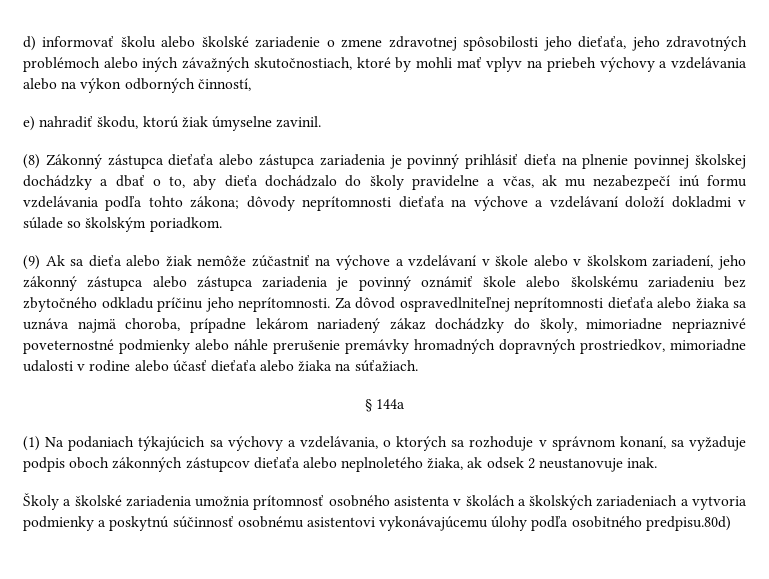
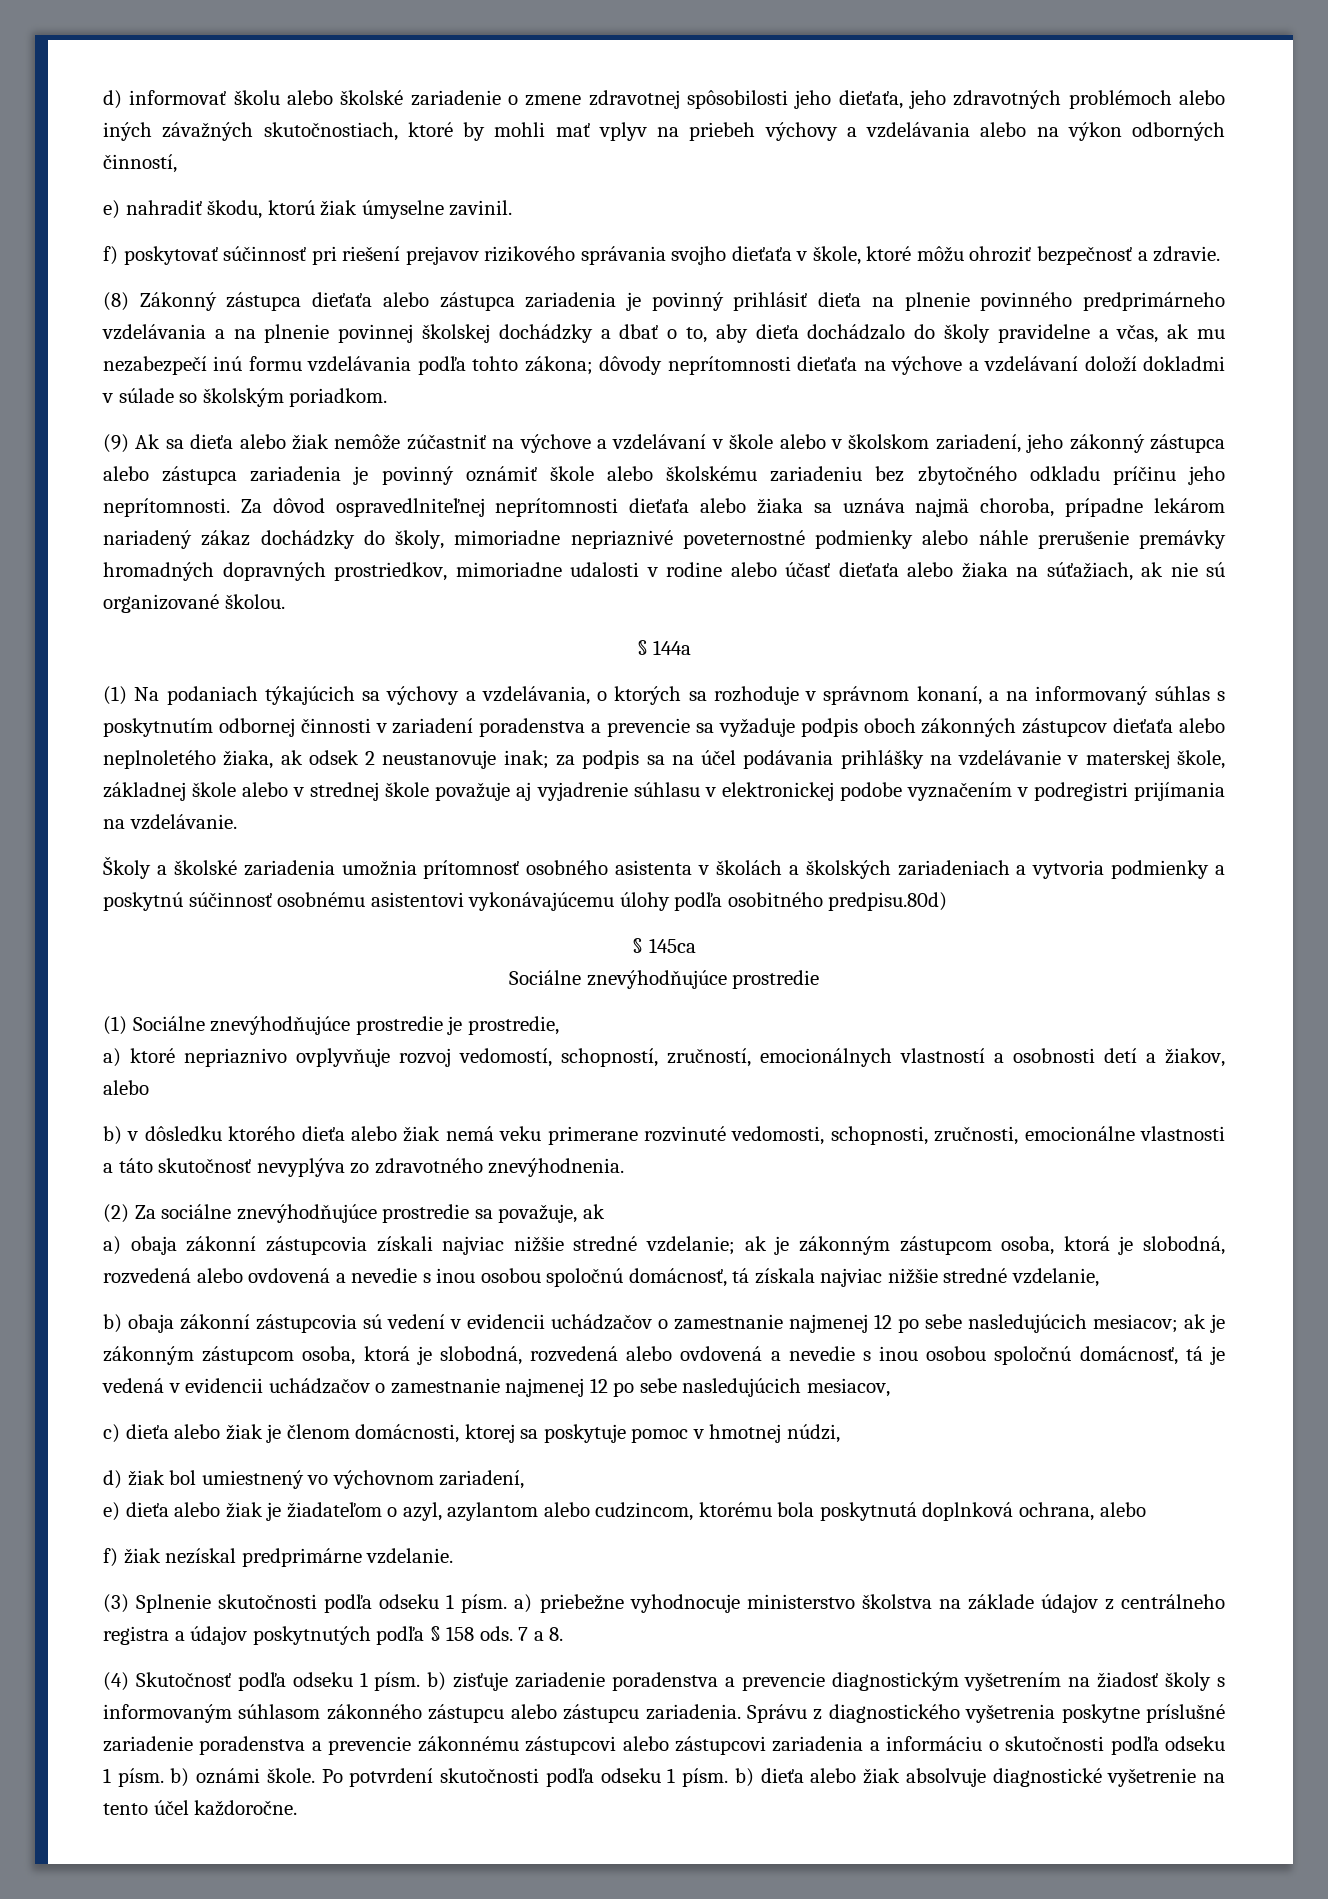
+ f) poskytovať súčinnosť pri riešení prejavov rizikového správania svojho dieťaťa v škole, ktoré môžu ohroziť bezpečnosť a zdravie.
- (8) Zákonný zástupca dieťaťa alebo zástupca zariadenia je povinný prihlásiť dieťa na plnenie povinnej školskej dochádzky a dbať o to, aby dieťa dochádzalo do školy pravidelne a včas, ak mu nezabezpečí inú formu vzdelávania podľa tohto zákona; dôvody neprítomnosti dieťaťa na výchove a vzdelávaní doloží dokladmi v súlade so školským poriadkom.
+ (8) Zákonný zástupca dieťaťa alebo zástupca zariadenia je povinný prihlásiť dieťa na plnenie povinného predprimárneho vzdelávania a na plnenie povinnej školskej dochádzky a dbať o to, aby dieťa dochádzalo do školy pravidelne a včas, ak mu nezabezpečí inú formu vzdelávania podľa tohto zákona; dôvody neprítomnosti dieťaťa na výchove a vzdelávaní doloží dokladmi v súlade so školským poriadkom.
- Za dôvod ospravedlniteľnej neprítomnosti dieťaťa alebo žiaka sa uznáva najmä choroba, prípadne lekárom nariadený zákaz dochádzky do školy, mimoriadne nepriaznivé poveternostné podmienky alebo náhle prerušenie premávky hromadných dopravných prostriedkov, mimoriadne udalosti v rodine alebo účasť dieťaťa alebo žiaka na súťažiach.
+ Za dôvod ospravedlniteľnej neprítomnosti dieťaťa alebo žiaka sa uznáva najmä choroba, prípadne lekárom nariadený zákaz dochádzky do školy, mimoriadne nepriaznivé poveternostné podmienky alebo náhle prerušenie premávky hromadných dopravných prostriedkov, mimoriadne udalosti v rodine alebo účasť dieťaťa alebo žiaka na súťažiach, ak nie sú organizované školou.
- (1) Na podaniach týkajúcich sa výchovy a vzdelávania, o ktorých sa rozhoduje v správnom konaní, sa vyžaduje podpis oboch zákonných zástupcov dieťaťa alebo neplnoletého žiaka, ak odsek 2 neustanovuje inak.
+ (1) Na podaniach týkajúcich sa výchovy a vzdelávania, o ktorých sa rozhoduje v správnom konaní, a na informovaný súhlas s poskytnutím odbornej činnosti v zariadení poradenstva a prevencie sa vyžaduje podpis oboch zákonných zástupcov dieťaťa alebo neplnoletého žiaka, ak odsek 2 neustanovuje inak; za podpis sa na účel podávania prihlášky na vzdelávanie v materskej škole, základnej škole alebo v strednej škole považuje aj vyjadrenie súhlasu v elektronickej podobe vyznačením v podregistri prijímania na vzdelávanie.
+ § 145ca
+ Sociálne znevýhodňujúce prostredie
+ (1) Sociálne znevýhodňujúce prostredie je prostredie,
+ a) ktoré nepriaznivo ovplyvňuje rozvoj vedomostí, schopností, zručností, emocionálnych vlastností a osobnosti detí a žiakov, alebo
+ b) v dôsledku ktorého dieťa alebo žiak nemá veku primerane rozvinuté vedomosti, schopnosti, zručnosti, emocionálne vlastnosti a táto skutočnosť nevyplýva zo zdravotného znevýhodnenia.
+ (2) Za sociálne znevýhodňujúce prostredie sa považuje, ak
+ a) obaja zákonní zástupcovia získali najviac nižšie stredné vzdelanie; ak je zákonným zástupcom osoba, ktorá je slobodná, rozvedená alebo ovdovená a nevedie s inou osobou spoločnú domácnosť, tá získala najviac nižšie stredné vzdelanie,
+ b) obaja zákonní zástupcovia sú vedení v evidencii uchádzačov o zamestnanie najmenej 12 po sebe nasledujúcich mesiacov; ak je zákonným zástupcom osoba, ktorá je slobodná, rozvedená alebo ovdovená a nevedie s inou osobou spoločnú domácnosť, tá je vedená v evidencii uchádzačov o zamestnanie najmenej 12 po sebe nasledujúcich mesiacov,
+ c) dieťa alebo žiak je členom domácnosti, ktorej sa poskytuje pomoc v hmotnej núdzi,
+ d) žiak bol umiestnený vo výchovnom zariadení,
+ e) dieťa alebo žiak je žiadateľom o azyl, azylantom alebo cudzincom, ktorému bola poskytnutá doplnková ochrana, alebo
+ f) žiak nezískal predprimárne vzdelanie.
+ (3) Splnenie skutočnosti podľa odseku 1 písm. a) priebežne vyhodnocuje ministerstvo školstva na základe údajov z centrálneho registra a údajov poskytnutých podľa § 158 ods. 7 a 8.
+ (4) Skutočnosť podľa odseku 1 písm. b) zisťuje zariadenie poradenstva a prevencie diagnostickým vyšetrením na žiadosť školy s informovaným súhlasom zákonného zástupcu alebo zástupcu zariadenia. Správu z diagnostického vyšetrenia poskytne príslušné zariadenie poradenstva a prevencie zákonnému zástupcovi alebo zástupcovi zariadenia a informáciu o skutočnosti podľa odseku 1 písm. b) oznámi škole. Po potvrdení skutočnosti podľa odseku 1 písm. b) dieťa alebo žiak absolvuje diagnostické vyšetrenie na tento účel každoročne.

